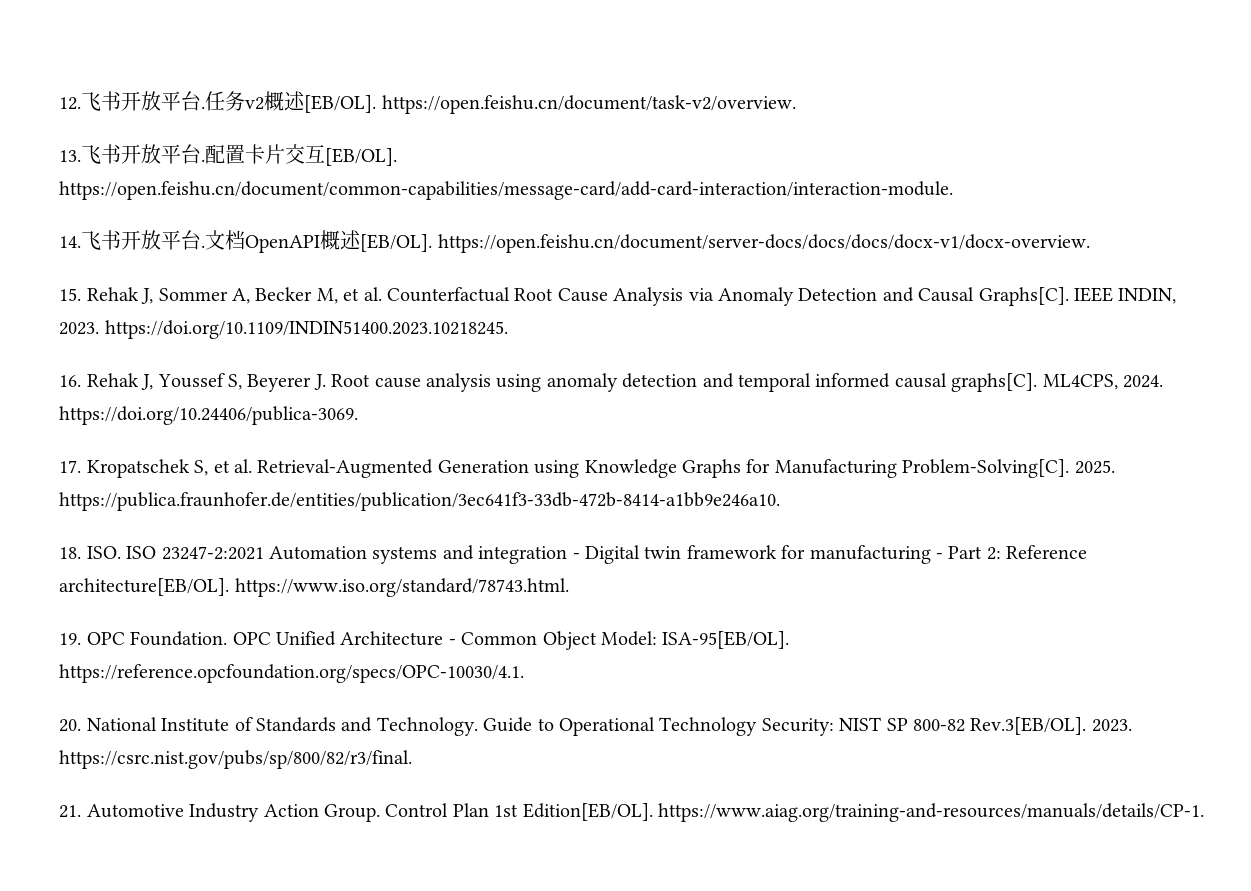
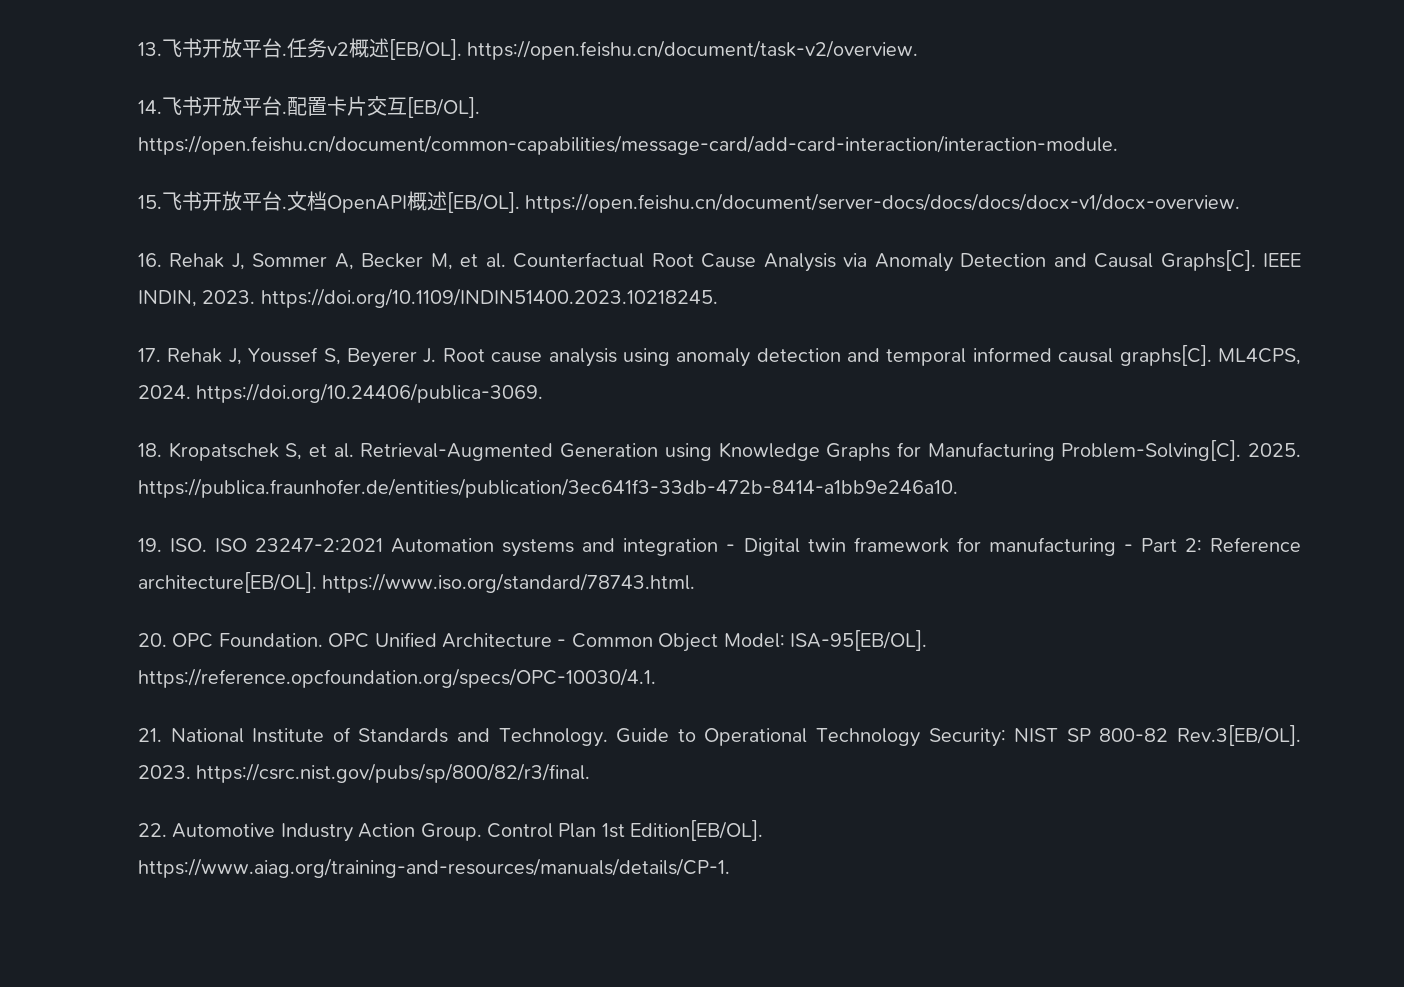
- 12.飞书开放平台.
+ 13.飞书开放平台.
- 13.飞书开放平台.
+ 14.飞书开放平台.
- 14.飞书开放平台.
+ 15.飞书开放平台.
- 15. Rehak J, Sommer A, Becker M, et al. Counterfactual Root Cause Analysis via Anomaly Detection and Causal Graphs[C].
+ 16. Rehak J, Sommer A, Becker M, et al. Counterfactual Root Cause Analysis via Anomaly Detection and Causal Graphs[C].
- 16. Rehak J, Youssef S, Beyerer J. Root cause analysis using anomaly detection and temporal informed causal graphs[C].
+ 17. Rehak J, Youssef S, Beyerer J. Root cause analysis using anomaly detection and temporal informed causal graphs[C].
- 17. Kropatschek S, et al. Retrieval-Augmented Generation using Knowledge Graphs for Manufacturing Problem-Solving[C].
+ 18. Kropatschek S, et al. Retrieval-Augmented Generation using Knowledge Graphs for Manufacturing Problem-Solving[C].
- 18. ISO. ISO 23247-2:2021 Automation systems and integration - Digital twin framework for manufacturing - Part 2: Reference architecture[EB/OL]. https://www.iso.org/standard/78743.html.
+ 19. ISO. ISO 23247-2:2021 Automation systems and integration - Digital twin framework for manufacturing - Part 2: Reference architecture[EB/OL]. https://www.iso.org/standard/78743.html.
- 19. OPC Foundation.
+ 20. OPC Foundation.
- 20. National Institute of Standards and Technology.
+ 21. National Institute of Standards and Technology.
- 21. Automotive Industry Action Group.
+ 22. Automotive Industry Action Group.

